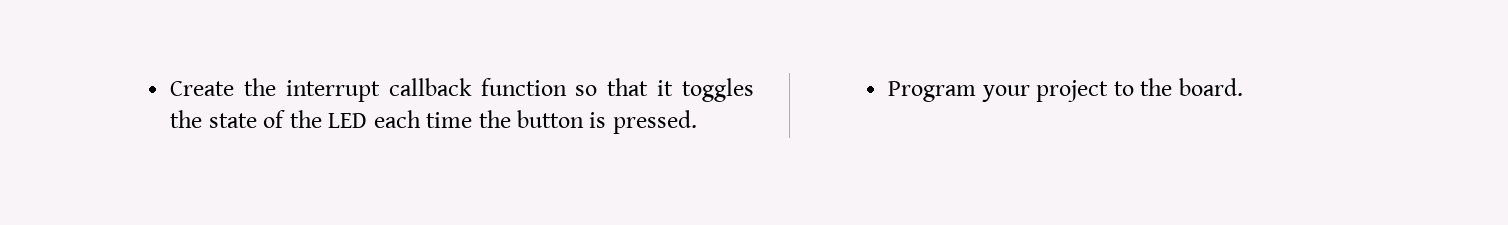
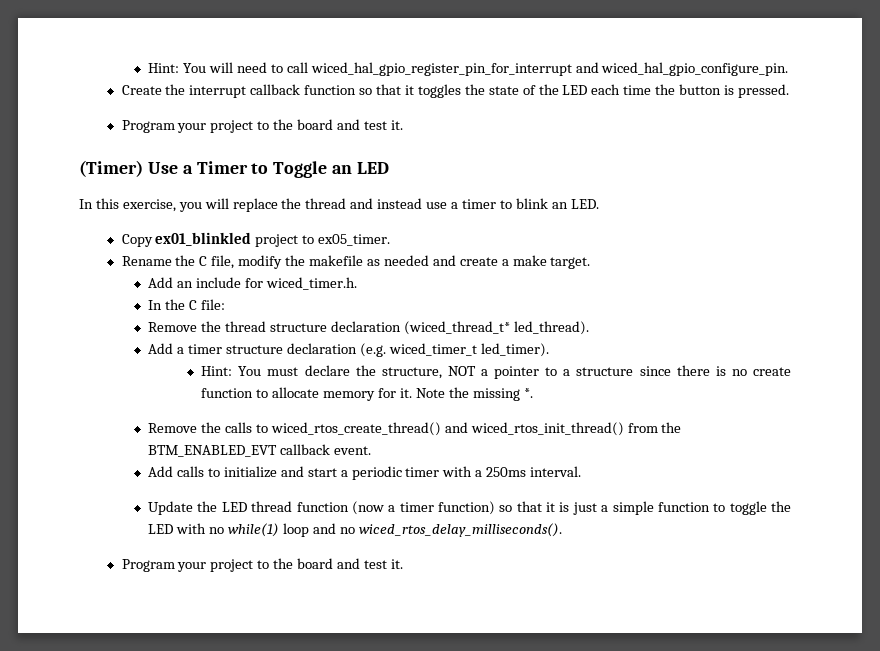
+ Hint: You will need to call wiced_hal_gpio_register_pin_for_interrupt and wiced_hal_gpio_configure_pin.
  Create the interrupt callback function so that it toggles the state of the LED each time the button is pressed.
- Program your project to the board.
+ Program your project to the board and test it.
+ (Timer) Use a Timer to Toggle an LED
+ In this exercise, you will replace the thread and instead use a timer to blink an LED.
+ Copy ex01_blinkled project to ex05_timer.
+ Rename the C file, modify the makefile as needed and create a make target.
+ Add an include for wiced_timer.h.
+ In the C file:
+ Remove the thread structure declaration (wiced_thread_t* led_thread).
+ Add a timer structure declaration (e.g. wiced_timer_t led_timer).
+ Hint: You must declare the structure, NOT a pointer to a structure since there is no create function to allocate memory for it. Note the missing *.
+ Remove the calls to wiced_rtos_create_thread() and wiced_rtos_init_thread() from the BTM_ENABLED_EVT callback event.
+ Add calls to initialize and start a periodic timer with a 250ms interval.
+ Update the LED thread function (now a timer function) so that it is just a simple function to toggle the LED with no while(1) loop and no wiced_rtos_delay_milliseconds().
+ Program your project to the board and test it.

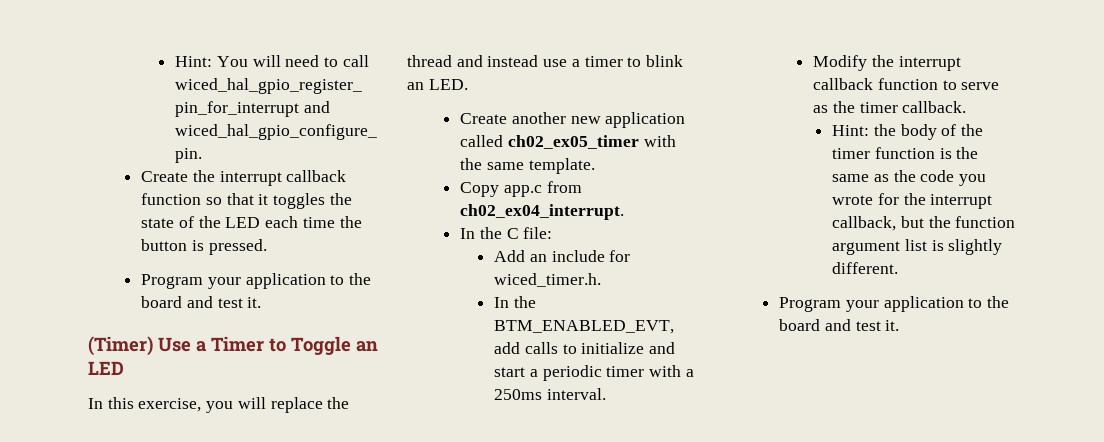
  Create the interrupt callback function so that it toggles the state of the LED each time the button is pressed.
- Program your project to the board and test it.
+ Program your application to the board and test it.
- Copy ex01_blinkled project to ex05_timer.
- Rename the C file, modify the makefile as needed and create a make target.
+ Create another new application called ch02_ex05_timer with the same template.
+ Copy app.c from ch02_ex04_interrupt.
+ In the C file:
- In the C file:
- Remove the thread structure declaration (wiced_thread_t* led_thread).
- Add a timer structure declaration (e.g. wiced_timer_t led_timer).
- Hint: You must declare the structure, NOT a pointer to a structure since there is no create function to allocate memory for it. Note the missing *.
- Remove the calls to wiced_rtos_create_thread() and wiced_rtos_init_thread() from the BTM_ENABLED_EVT callback event.
- Add calls to initialize and start a periodic timer with a 250ms interval.
+ In the BTM_ENABLED_EVT, add calls to initialize and start a periodic timer with a 250ms interval.
- Update the LED thread function (now a timer function) so that it is just a simple function to toggle the LED with no while(1) loop and no wiced_rtos_delay_milliseconds().
- Program your project to the board and test it.
+ Modify the interrupt callback function to serve as the timer callback.
+ Hint: the body of the timer function is the same as the code you wrote for the interrupt callback, but the function argument list is slightly different.
+ Program your application to the board and test it.

